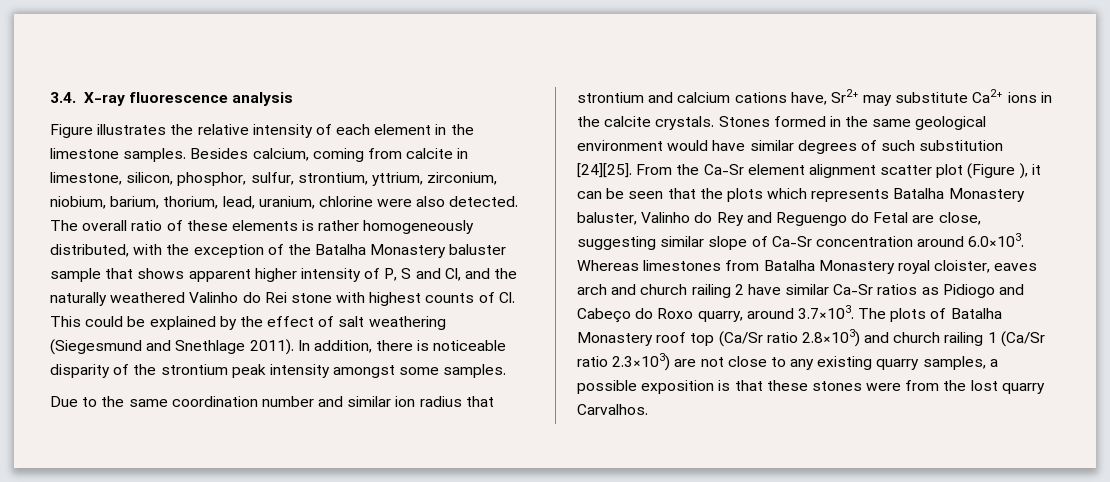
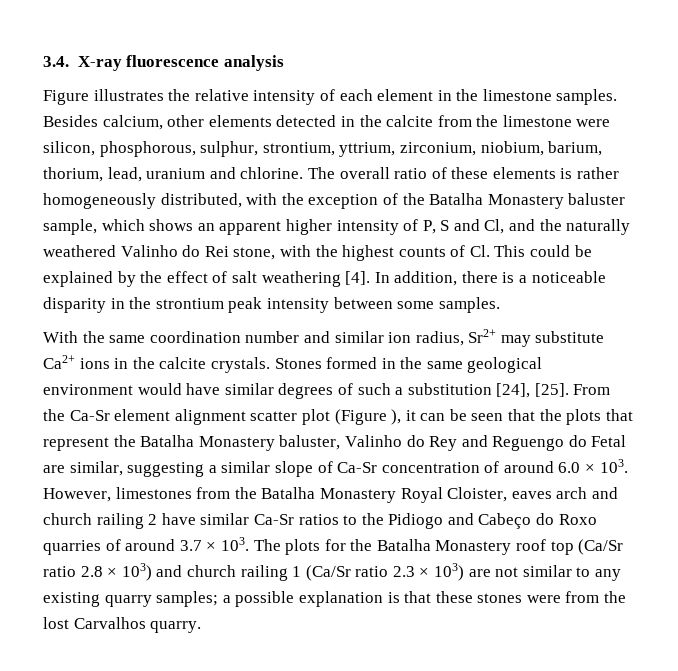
- Besides calcium, coming from calcite in limestone, silicon, phosphor, sulfur, strontium, yttrium, zirconium, niobium, barium, thorium, lead, uranium, chlorine were also detected.
+ Besides calcium, other elements detected in the calcite from the limestone were silicon, phosphorous, sulphur, strontium, yttrium, zirconium, niobium, barium, thorium, lead, uranium and chlorine.
- The overall ratio of these elements is rather homogeneously distributed, with the exception of the Batalha Monastery baluster sample that shows apparent higher intensity of P, S and Cl, and the naturally weathered Valinho do Rei stone with highest counts of Cl. This could be explained by the effect of salt weathering (Siegesmund and Snethlage 2011).
+ The overall ratio of these elements is rather homogeneously distributed, with the exception of the Batalha Monastery baluster sample, which shows an apparent higher intensity of P, S and Cl, and the naturally weathered Valinho do Rei stone, with the highest counts of Cl. This could be explained by the effect of salt weathering [4].
- In addition, there is noticeable disparity of the strontium peak intensity amongst some samples.
+ In addition, there is a noticeable disparity in the strontium peak intensity between some samples.
- Due to the same coordination number and similar ion radius that strontium and calcium cations have, Sr2+ may substitute Ca2+ ions in the calcite crystals.
+ With the same coordination number and similar ion radius, Sr2+ may substitute Ca2+ ions in the calcite crystals.
- Stones formed in the same geological environment would have similar degrees of such substitution [24][25].
+ Stones formed in the same geological environment would have similar degrees of such a substitution [24], [25].
- From the Ca-Sr element alignment scatter plot (Figure ), it can be seen that the plots which represents Batalha Monastery baluster, Valinho do Rey and Reguengo do Fetal are close, suggesting similar slope of Ca-Sr concentration around 6.0×103. Whereas limestones from Batalha Monastery royal cloister, eaves arch and church railing 2 have similar Ca-Sr ratios as Pidiogo and Cabeço do Roxo quarry, around 3.7×103. The plots of Batalha Monastery roof top (Ca/Sr ratio 2.8×103) and church railing 1 (Ca/Sr ratio 2.3×103) are not close to any existing quarry samples, a possible exposition is that these stones were from the lost quarry Carvalhos.
+ From the Ca-Sr element alignment scatter plot (Figure ), it can be seen that the plots that represent the Batalha Monastery baluster, Valinho do Rey and Reguengo do Fetal are similar, suggesting a similar slope of Ca-Sr concentration of around 6.0 × 103. However, limestones from the Batalha Monastery Royal Cloister, eaves arch and church railing 2 have similar Ca-Sr ratios to the Pidiogo and Cabeço do Roxo quarries of around 3.7 × 103. The plots for the Batalha Monastery roof top (Ca/Sr ratio 2.8 × 103) and church railing 1 (Ca/Sr ratio 2.3 × 103) are not similar to any existing quarry samples; a possible explanation is that these stones were from the lost Carvalhos quarry.

